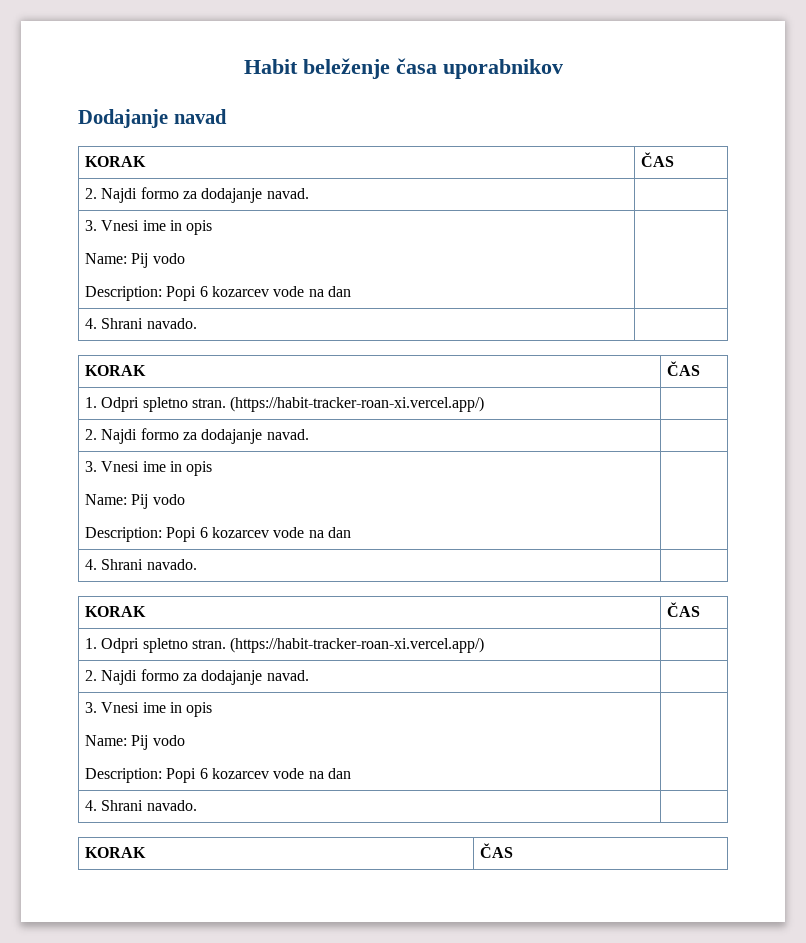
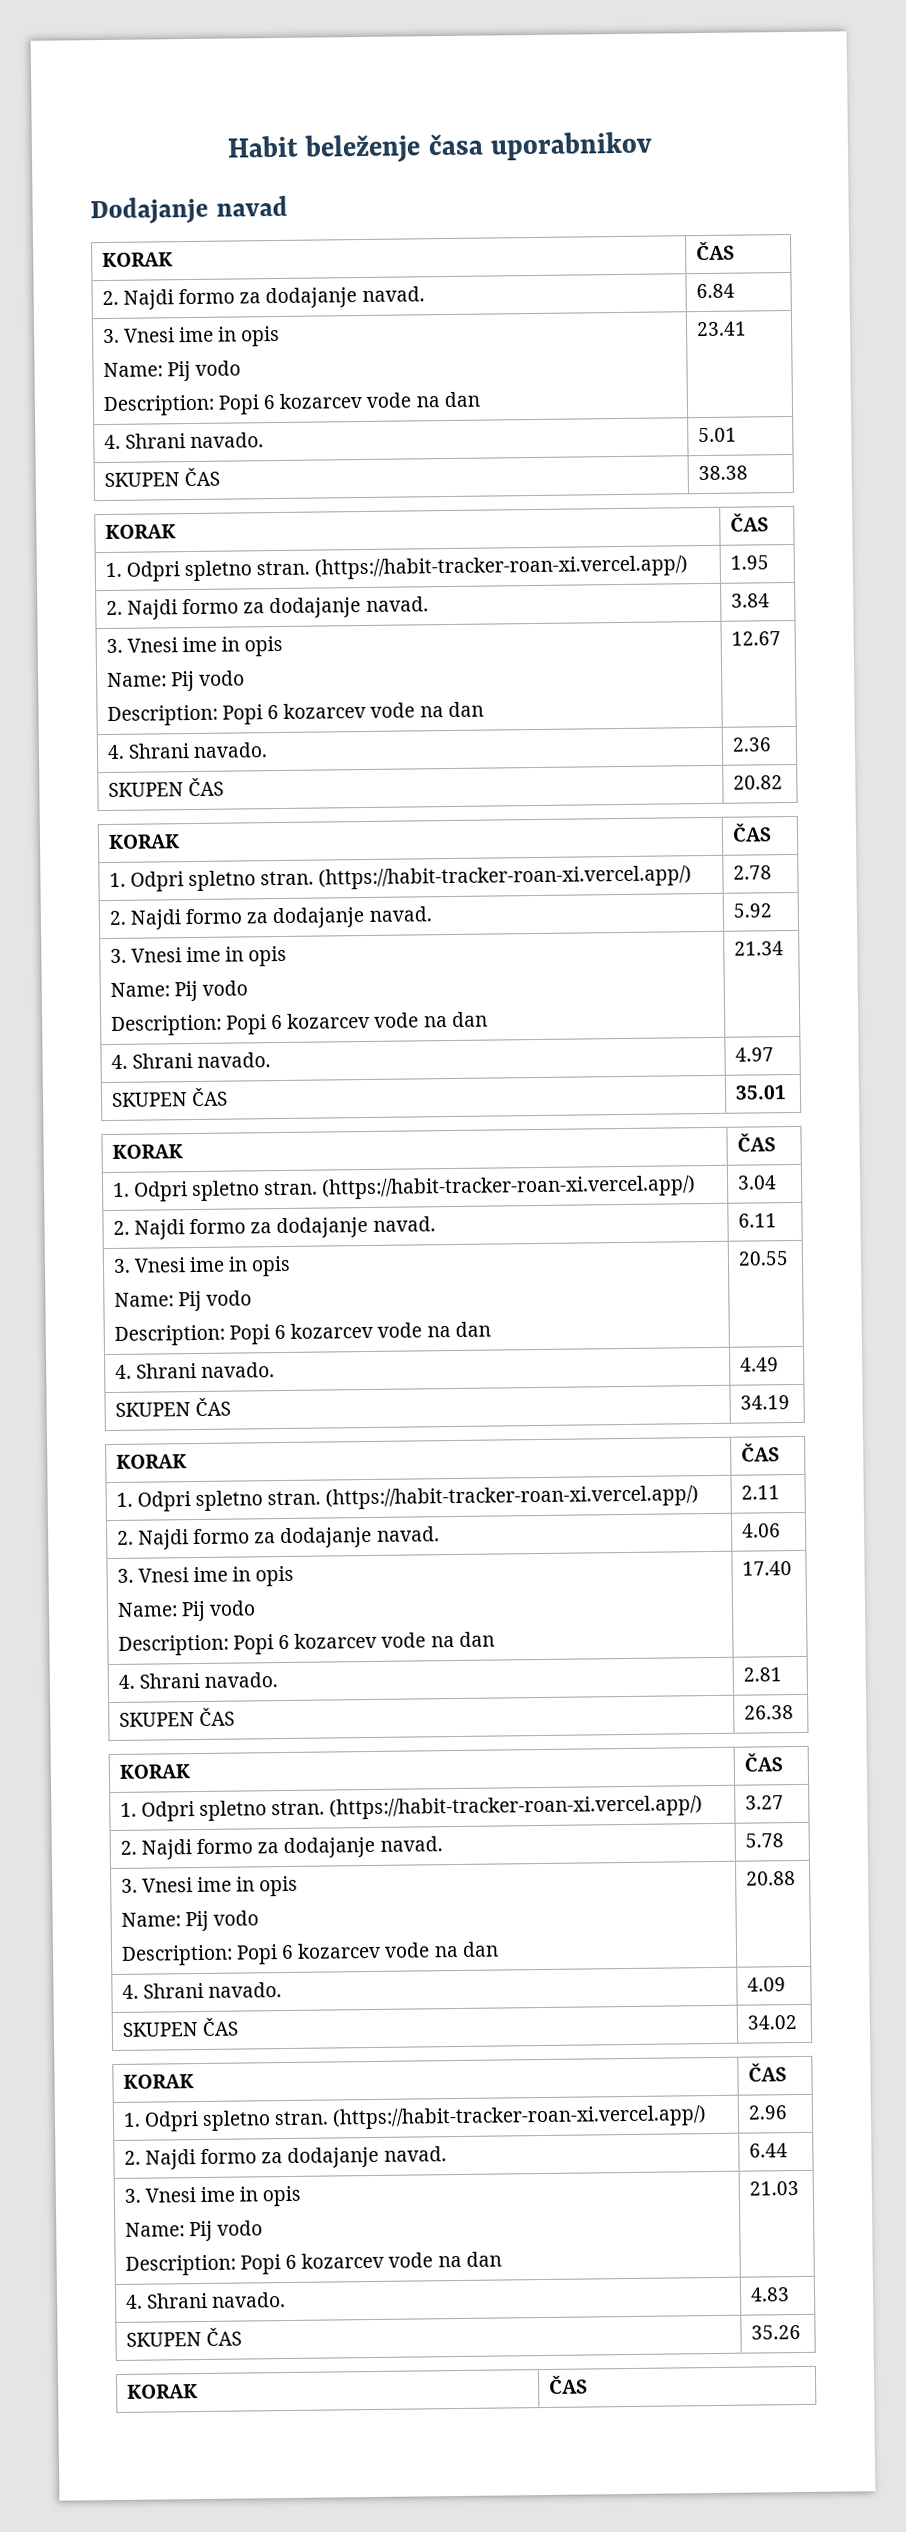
  Dodajanje navad
  KORAK | ČAS
- 2. Najdi formo za dodajanje navad. |
+ 2. Najdi formo za dodajanje navad. | 6.84
  3. Vnesi ime in opis
  Name: Pij vodo
- Description: Popi 6 kozarcev vode na dan |
- 4. Shrani navado. |
+ Description: Popi 6 kozarcev vode na dan | 23.41
+ 4. Shrani navado. | 5.01
+ SKUPEN ČAS | 38.38
  KORAK | ČAS
- 1. Odpri spletno stran. (https://habit-tracker-roan-xi.vercel.app/) |
- 2. Najdi formo za dodajanje navad. |
+ 1. Odpri spletno stran. (https://habit-tracker-roan-xi.vercel.app/) | 1.95
+ 2. Najdi formo za dodajanje navad. | 3.84
  3. Vnesi ime in opis
  Name: Pij vodo
- Description: Popi 6 kozarcev vode na dan |
- 4. Shrani navado. |
+ Description: Popi 6 kozarcev vode na dan | 12.67
+ 4. Shrani navado. | 2.36
+ SKUPEN ČAS | 20.82
  KORAK | ČAS
- 1. Odpri spletno stran. (https://habit-tracker-roan-xi.vercel.app/) |
- 2. Najdi formo za dodajanje navad. |
+ 1. Odpri spletno stran. (https://habit-tracker-roan-xi.vercel.app/) | 2.78
+ 2. Najdi formo za dodajanje navad. | 5.92
  3. Vnesi ime in opis
  Name: Pij vodo
- Description: Popi 6 kozarcev vode na dan |
- 4. Shrani navado. |
+ Description: Popi 6 kozarcev vode na dan | 21.34
+ 4. Shrani navado. | 4.97
+ SKUPEN ČAS | 35.01
+ KORAK | ČAS
+ 1. Odpri spletno stran. (https://habit-tracker-roan-xi.vercel.app/) | 3.04
+ 2. Najdi formo za dodajanje navad. | 6.11
+ 3. Vnesi ime in opis
+ Name: Pij vodo
+ Description: Popi 6 kozarcev vode na dan | 20.55
+ 4. Shrani navado. | 4.49
+ SKUPEN ČAS | 34.19
+ KORAK | ČAS
+ 1. Odpri spletno stran. (https://habit-tracker-roan-xi.vercel.app/) | 2.11
+ 2. Najdi formo za dodajanje navad. | 4.06
+ 3. Vnesi ime in opis
+ Name: Pij vodo
+ Description: Popi 6 kozarcev vode na dan | 17.40
+ 4. Shrani navado. | 2.81
+ SKUPEN ČAS | 26.38
+ KORAK | ČAS
+ 1. Odpri spletno stran. (https://habit-tracker-roan-xi.vercel.app/) | 3.27
+ 2. Najdi formo za dodajanje navad. | 5.78
+ 3. Vnesi ime in opis
+ Name: Pij vodo
+ Description: Popi 6 kozarcev vode na dan | 20.88
+ 4. Shrani navado. | 4.09
+ SKUPEN ČAS | 34.02
+ KORAK | ČAS
+ 1. Odpri spletno stran. (https://habit-tracker-roan-xi.vercel.app/) | 2.96
+ 2. Najdi formo za dodajanje navad. | 6.44
+ 3. Vnesi ime in opis
+ Name: Pij vodo
+ Description: Popi 6 kozarcev vode na dan | 21.03
+ 4. Shrani navado. | 4.83
+ SKUPEN ČAS | 35.26

